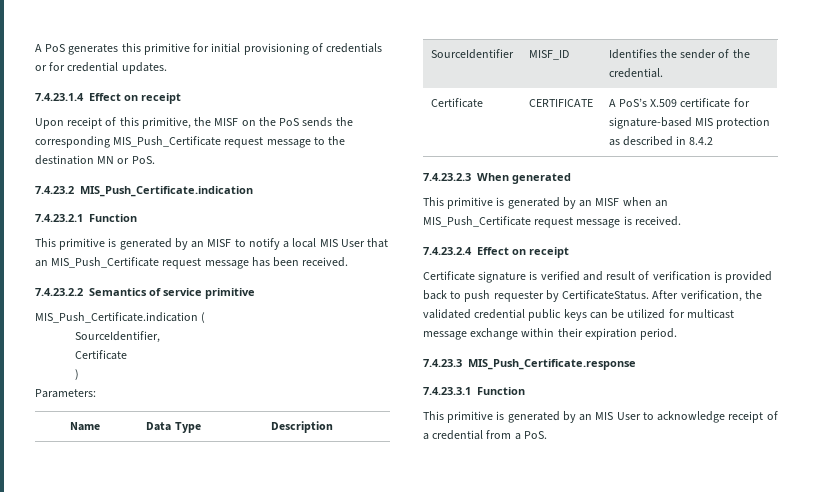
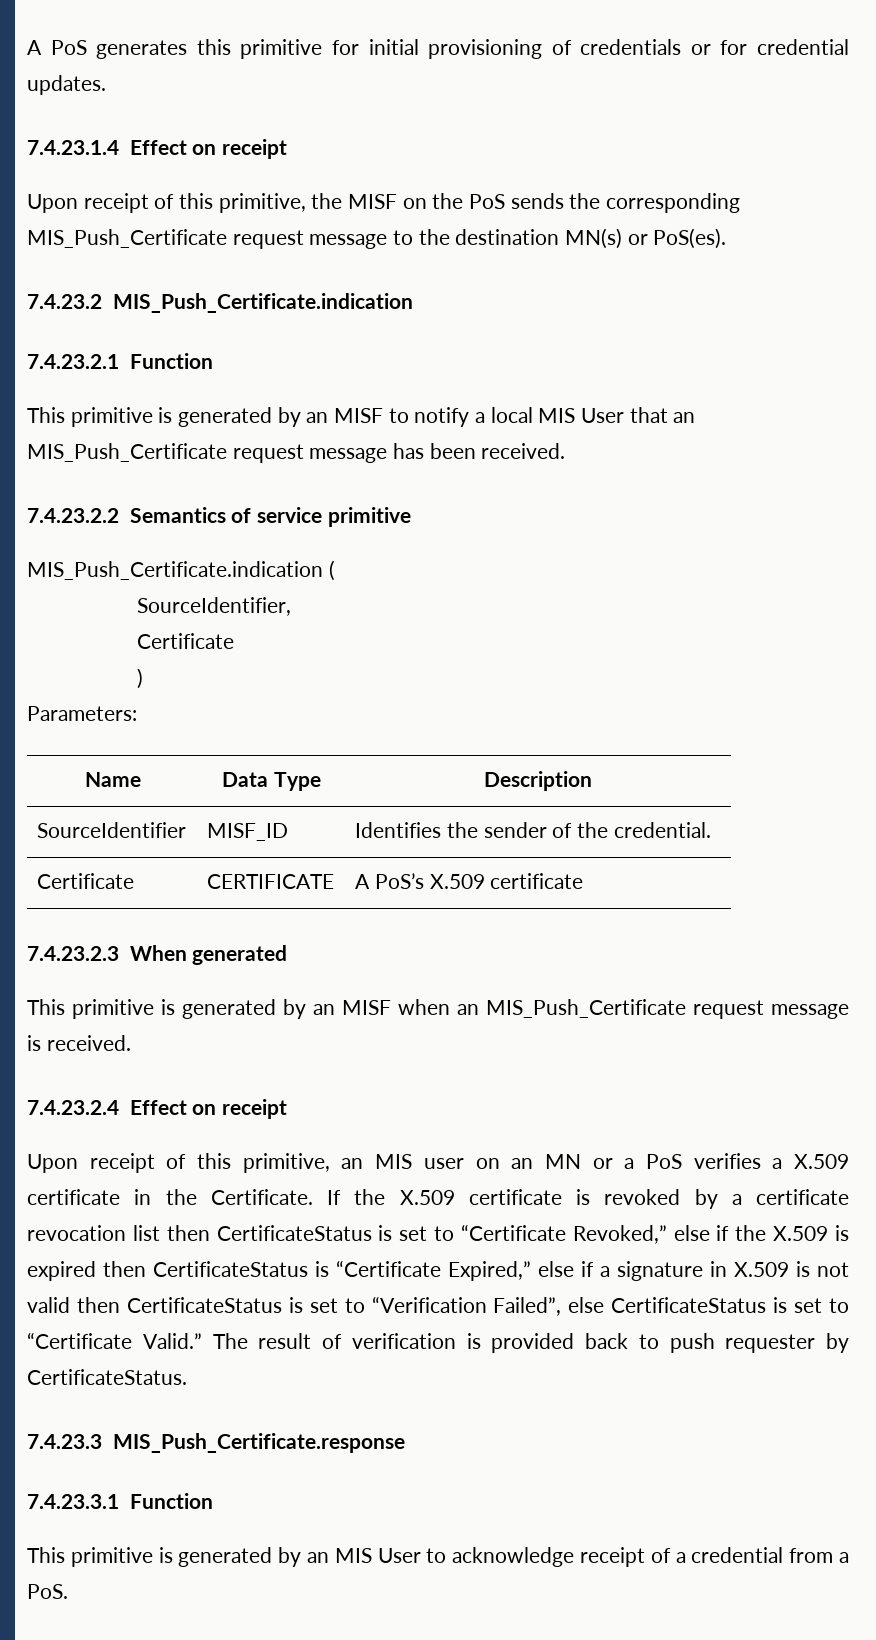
- Upon receipt of this primitive, the MISF on the PoS sends the corresponding MIS_Push_Certificate request message to the destination MN or PoS.
+ Upon receipt of this primitive, the MISF on the PoS sends the corresponding MIS_Push_Certificate request message to the destination MN(s) or PoS(es).
- Certificate | CERTIFICATE | A PoS’s X.509 certificate for signature-based MIS protection as described in 8.4.2
+ Certificate | CERTIFICATE | A PoS’s X.509 certificate
- Certificate signature is verified and result of verification is provided back to push requester by CertificateStatus. After verification, the validated credential public keys can be utilized for multicast message exchange within their expiration period.
+ Upon receipt of this primitive, an MIS user on an MN or a PoS verifies a X.509 certificate in the Certificate. If the X.509 certificate is revoked by a certificate revocation list then CertificateStatus is set to “Certificate Revoked,” else if the X.509 is expired then CertificateStatus is “Certificate Expired,” else if a signature in X.509 is not valid then CertificateStatus is set to “Verification Failed”, else CertificateStatus is set to “Certificate Valid.” The result of verification is provided back to push requester by CertificateStatus.

